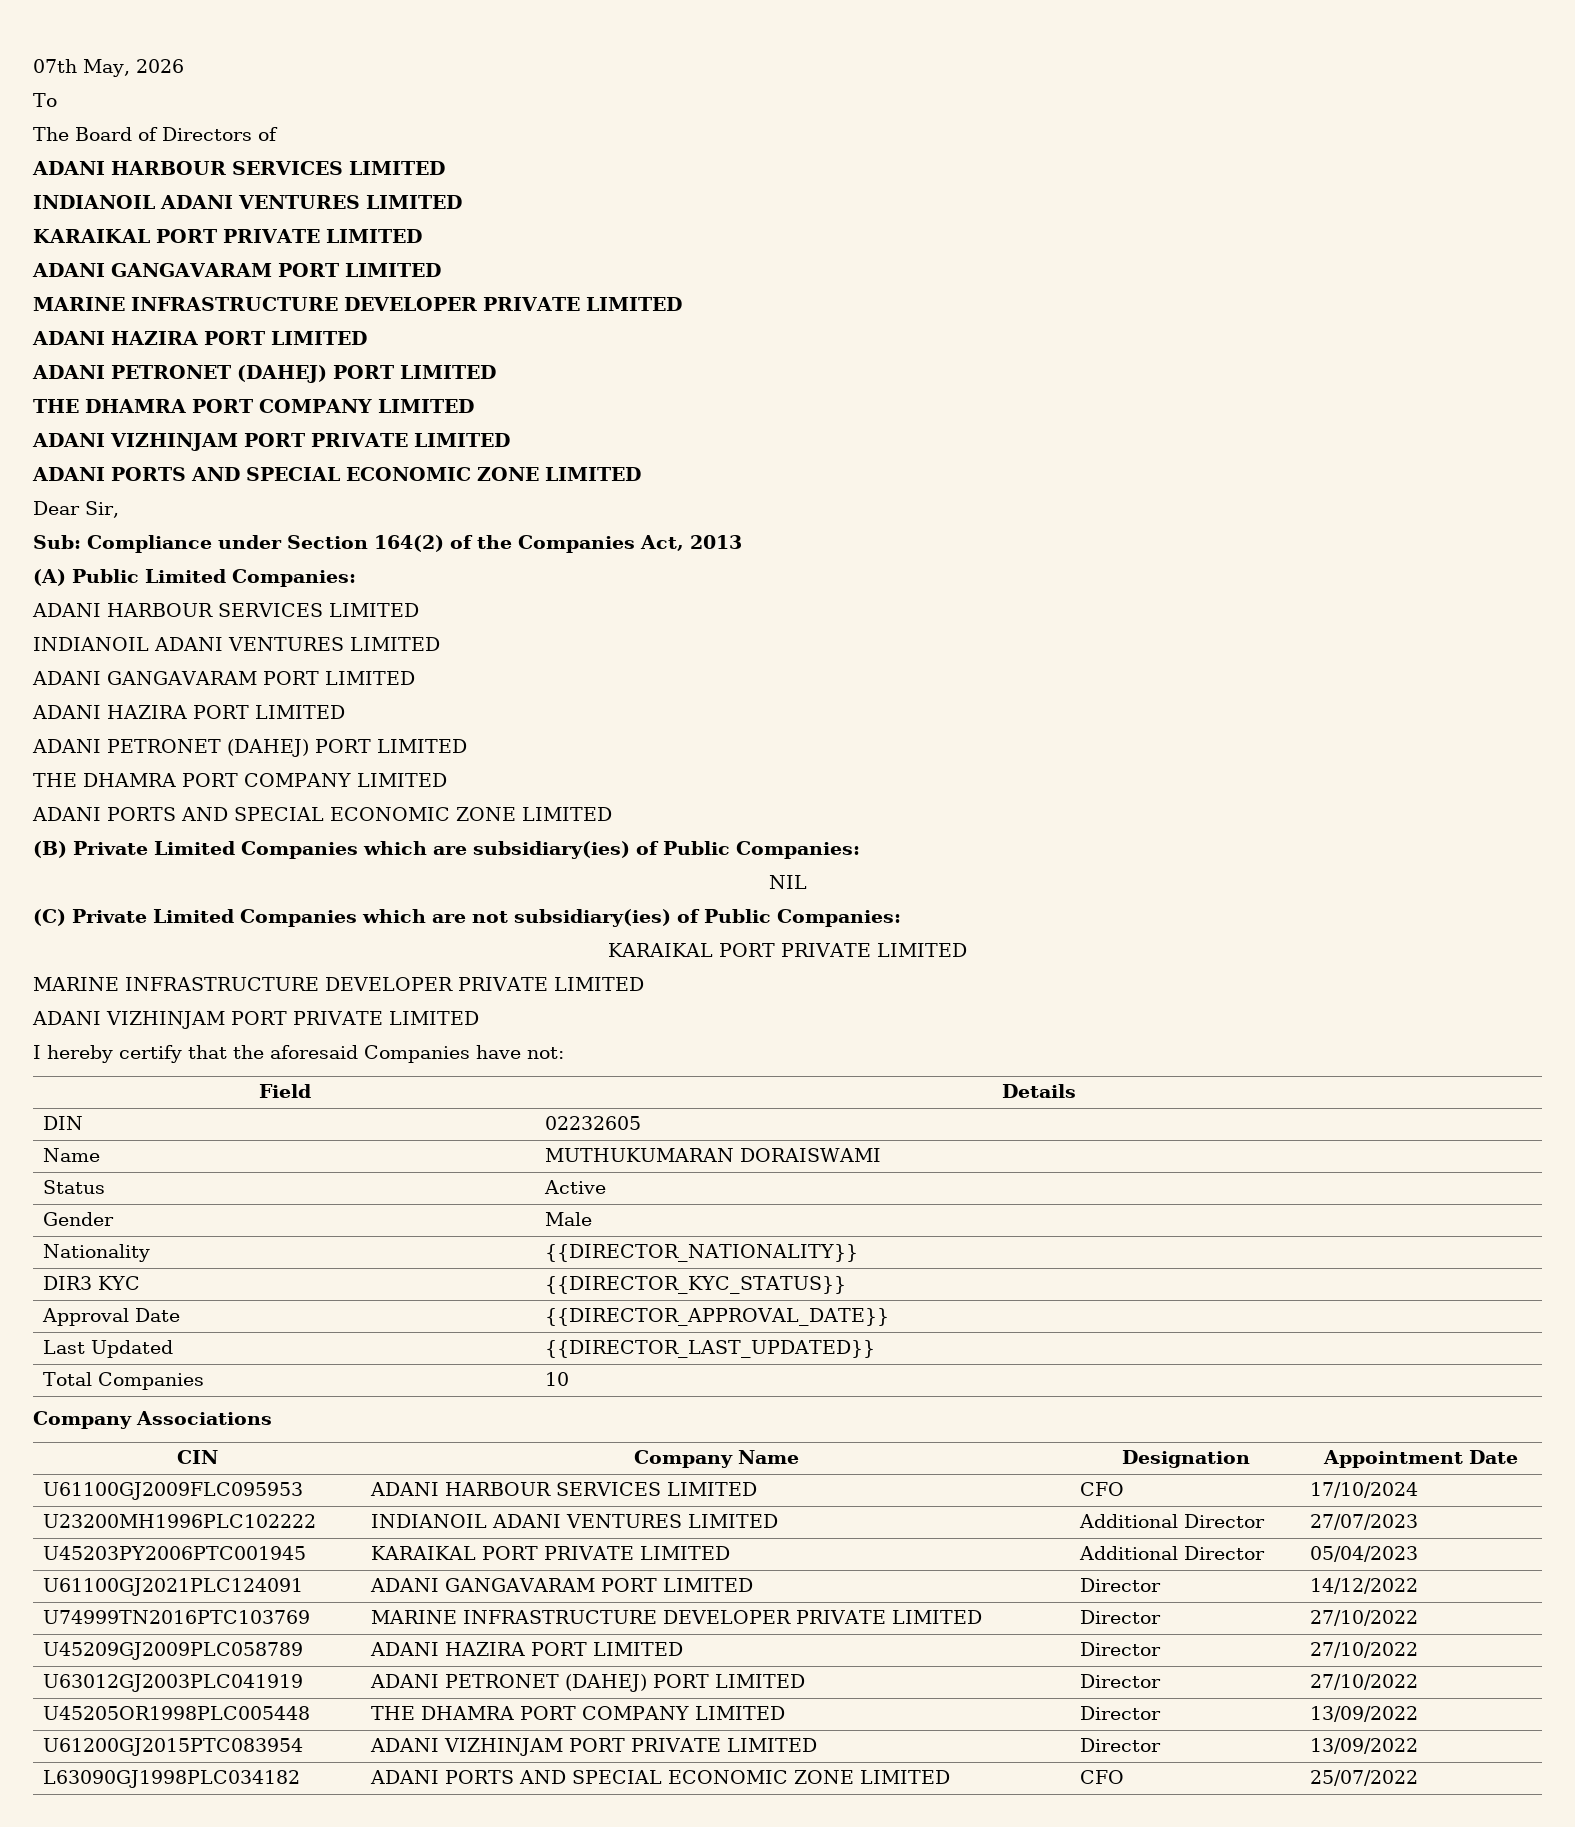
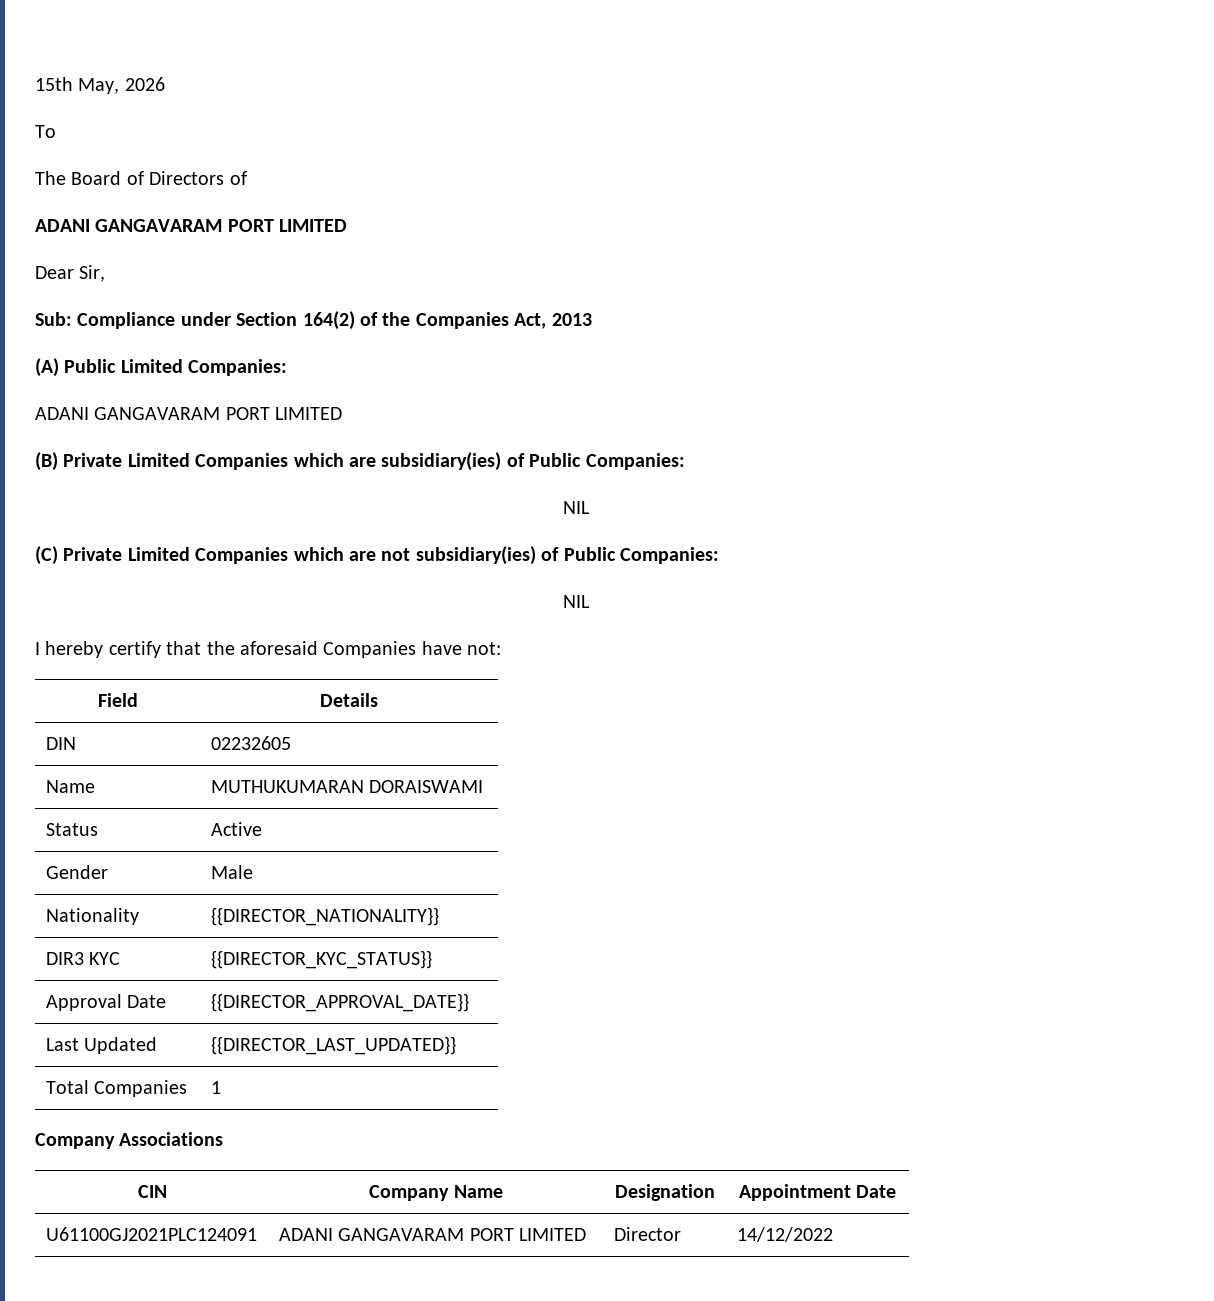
- 07th May, 2026
+ 15th May, 2026
  The Board of Directors of
- ADANI HARBOUR SERVICES LIMITED
- INDIANOIL ADANI VENTURES LIMITED
- KARAIKAL PORT PRIVATE LIMITED
  ADANI GANGAVARAM PORT LIMITED
- MARINE INFRASTRUCTURE DEVELOPER PRIVATE LIMITED
- ADANI HAZIRA PORT LIMITED
- ADANI PETRONET (DAHEJ) PORT LIMITED
- THE DHAMRA PORT COMPANY LIMITED
- ADANI VIZHINJAM PORT PRIVATE LIMITED
- ADANI PORTS AND SPECIAL ECONOMIC ZONE LIMITED
  (A) Public Limited Companies:
- ADANI HARBOUR SERVICES LIMITED
- INDIANOIL ADANI VENTURES LIMITED
  ADANI GANGAVARAM PORT LIMITED
- ADANI HAZIRA PORT LIMITED
- ADANI PETRONET (DAHEJ) PORT LIMITED
- THE DHAMRA PORT COMPANY LIMITED
- ADANI PORTS AND SPECIAL ECONOMIC ZONE LIMITED
  (C) Private Limited Companies which are not subsidiary(ies) of Public Companies:
- KARAIKAL PORT PRIVATE LIMITED
- MARINE INFRASTRUCTURE DEVELOPER PRIVATE LIMITED
- ADANI VIZHINJAM PORT PRIVATE LIMITED
+ NIL
- Total Companies | 10
+ Total Companies | 1
- U61100GJ2009FLC095953 | ADANI HARBOUR SERVICES LIMITED | CFO | 17/10/2024
- U23200MH1996PLC102222 | INDIANOIL ADANI VENTURES LIMITED | Additional Director | 27/07/2023
- U45203PY2006PTC001945 | KARAIKAL PORT PRIVATE LIMITED | Additional Director | 05/04/2023
- U74999TN2016PTC103769 | MARINE INFRASTRUCTURE DEVELOPER PRIVATE LIMITED | Director | 27/10/2022
- U45209GJ2009PLC058789 | ADANI HAZIRA PORT LIMITED | Director | 27/10/2022
- U63012GJ2003PLC041919 | ADANI PETRONET (DAHEJ) PORT LIMITED | Director | 27/10/2022
- U45205OR1998PLC005448 | THE DHAMRA PORT COMPANY LIMITED | Director | 13/09/2022
- U61200GJ2015PTC083954 | ADANI VIZHINJAM PORT PRIVATE LIMITED | Director | 13/09/2022
- L63090GJ1998PLC034182 | ADANI PORTS AND SPECIAL ECONOMIC ZONE LIMITED | CFO | 25/07/2022

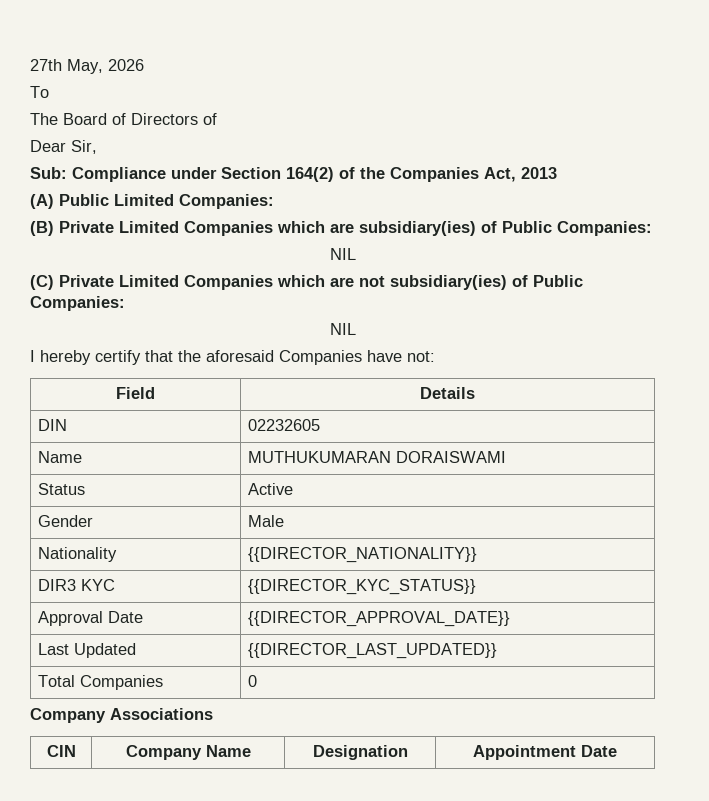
- 15th May, 2026
+ 27th May, 2026
  The Board of Directors of
- ADANI GANGAVARAM PORT LIMITED
  (A) Public Limited Companies:
- ADANI GANGAVARAM PORT LIMITED
- Total Companies | 1
+ Total Companies | 0
- U61100GJ2021PLC124091 | ADANI GANGAVARAM PORT LIMITED | Director | 14/12/2022

